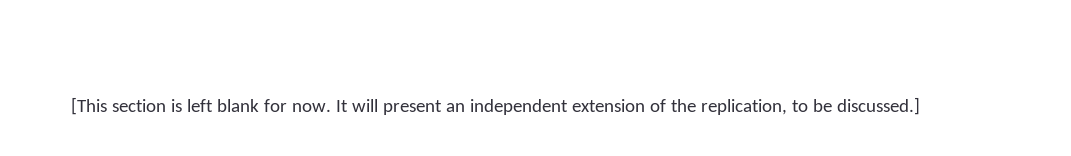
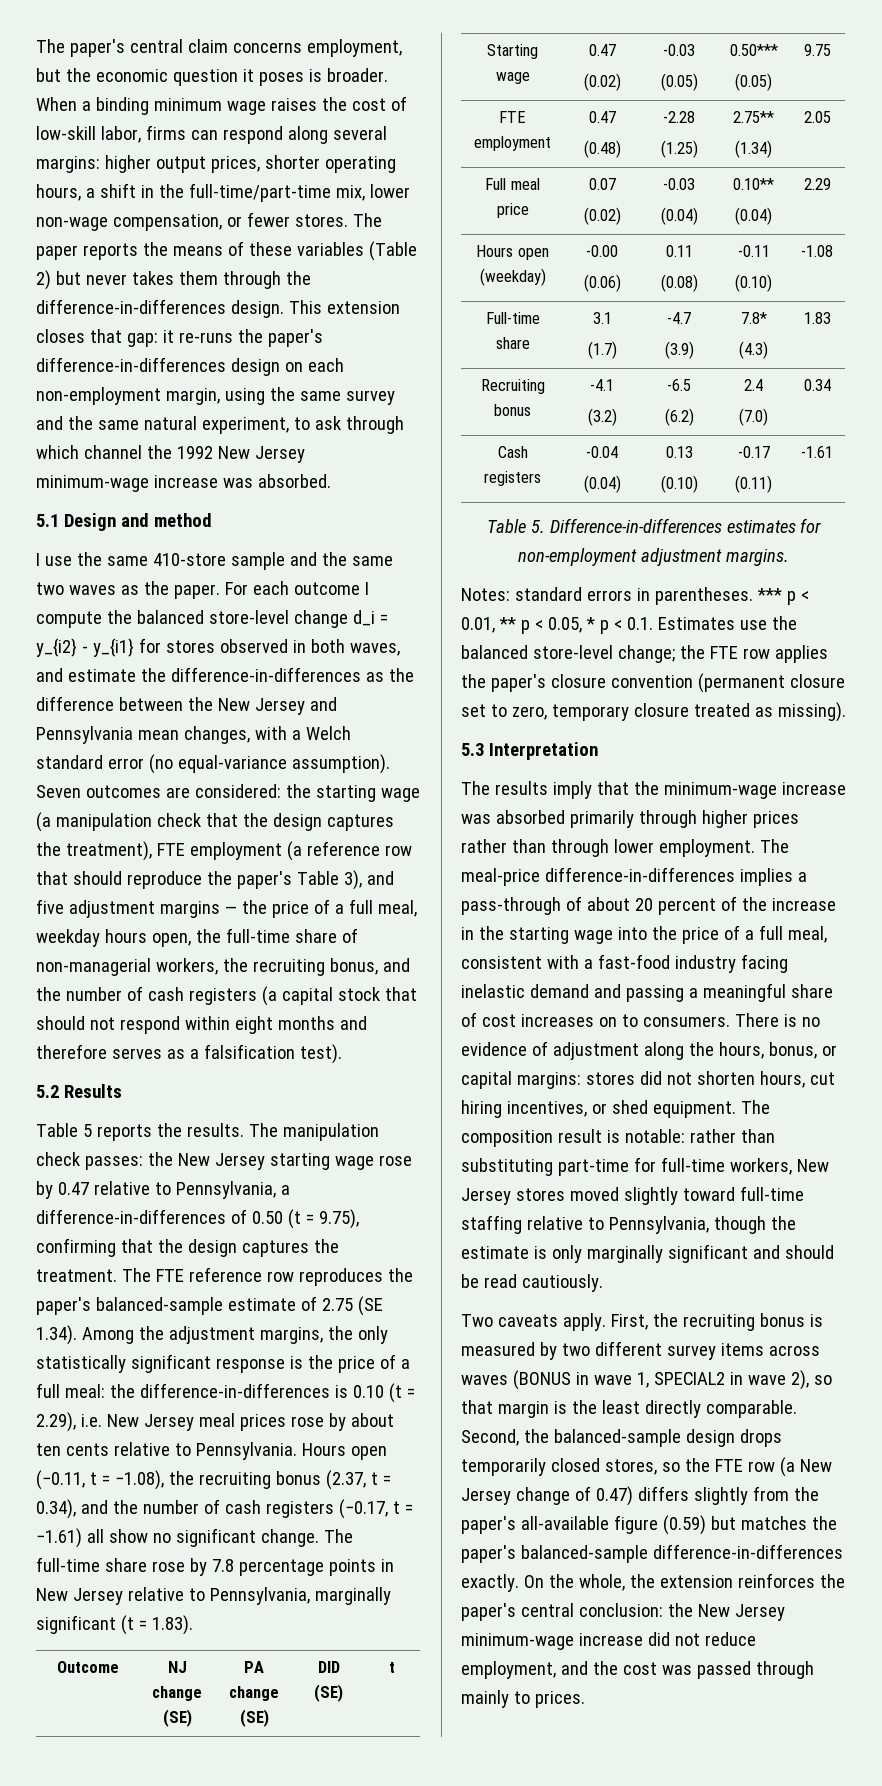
- [This section is left blank for now. It will present an independent extension of the replication, to be discussed.]
+ The paper's central claim concerns employment, but the economic question it poses is broader. When a binding minimum wage raises the cost of low-skill labor, firms can respond along several margins: higher output prices, shorter operating hours, a shift in the full-time/part-time mix, lower non-wage compensation, or fewer stores. The paper reports the means of these variables (Table 2) but never takes them through the difference-in-differences design. This extension closes that gap: it re-runs the paper's difference-in-differences design on each non-employment margin, using the same survey and the same natural experiment, to ask through which channel the 1992 New Jersey minimum-wage increase was absorbed.
+ 5.1 Design and method
+ I use the same 410-store sample and the same two waves as the paper. For each outcome I compute the balanced store-level change d_i = y_{i2} - y_{i1} for stores observed in both waves, and estimate the difference-in-differences as the difference between the New Jersey and Pennsylvania mean changes, with a Welch standard error (no equal-variance assumption). Seven outcomes are considered: the starting wage (a manipulation check that the design captures the treatment), FTE employment (a reference row that should reproduce the paper's Table 3), and five adjustment margins — the price of a full meal, weekday hours open, the full-time share of non-managerial workers, the recruiting bonus, and the number of cash registers (a capital stock that should not respond within eight months and therefore serves as a falsification test).
+ 5.2 Results
+ Table 5 reports the results. The manipulation check passes: the New Jersey starting wage rose by 0.47 relative to Pennsylvania, a difference-in-differences of 0.50 (t = 9.75), confirming that the design captures the treatment. The FTE reference row reproduces the paper's balanced-sample estimate of 2.75 (SE 1.34). Among the adjustment margins, the only statistically significant response is the price of a full meal: the difference-in-differences is 0.10 (t = 2.29), i.e. New Jersey meal prices rose by about ten cents relative to Pennsylvania. Hours open (−0.11, t = −1.08), the recruiting bonus (2.37, t = 0.34), and the number of cash registers (−0.17, t = −1.61) all show no significant change. The full-time share rose by 7.8 percentage points in New Jersey relative to Pennsylvania, marginally significant (t = 1.83).
+ Outcome | NJ change (SE) | PA change (SE) | DID (SE) | t
+ Starting wage | 0.47
+ (0.02) | -0.03
+ (0.05) | 0.50***
+ (0.05) | 9.75
+ FTE employment | 0.47
+ (0.48) | -2.28
+ (1.25) | 2.75**
+ (1.34) | 2.05
+ Full meal price | 0.07
+ (0.02) | -0.03
+ (0.04) | 0.10**
+ (0.04) | 2.29
+ Hours open (weekday) | -0.00
+ (0.06) | 0.11
+ (0.08) | -0.11
+ (0.10) | -1.08
+ Full-time share | 3.1
+ (1.7) | -4.7
+ (3.9) | 7.8*
+ (4.3) | 1.83
+ Recruiting bonus | -4.1
+ (3.2) | -6.5
+ (6.2) | 2.4
+ (7.0) | 0.34
+ Cash registers | -0.04
+ (0.04) | 0.13
+ (0.10) | -0.17
+ (0.11) | -1.61
+ Table 5. Difference-in-differences estimates for non-employment adjustment margins.
+ Notes: standard errors in parentheses. *** p < 0.01, ** p < 0.05, * p < 0.1. Estimates use the balanced store-level change; the FTE row applies the paper's closure convention (permanent closure set to zero, temporary closure treated as missing).
+ 5.3 Interpretation
+ The results imply that the minimum-wage increase was absorbed primarily through higher prices rather than through lower employment. The meal-price difference-in-differences implies a pass-through of about 20 percent of the increase in the starting wage into the price of a full meal, consistent with a fast-food industry facing inelastic demand and passing a meaningful share of cost increases on to consumers. There is no evidence of adjustment along the hours, bonus, or capital margins: stores did not shorten hours, cut hiring incentives, or shed equipment. The composition result is notable: rather than substituting part-time for full-time workers, New Jersey stores moved slightly toward full-time staffing relative to Pennsylvania, though the estimate is only marginally significant and should be read cautiously.
+ Two caveats apply. First, the recruiting bonus is measured by two different survey items across waves (BONUS in wave 1, SPECIAL2 in wave 2), so that margin is the least directly comparable. Second, the balanced-sample design drops temporarily closed stores, so the FTE row (a New Jersey change of 0.47) differs slightly from the paper's all-available figure (0.59) but matches the paper's balanced-sample difference-in-differences exactly. On the whole, the extension reinforces the paper's central conclusion: the New Jersey minimum-wage increase did not reduce employment, and the cost was passed through mainly to prices.

